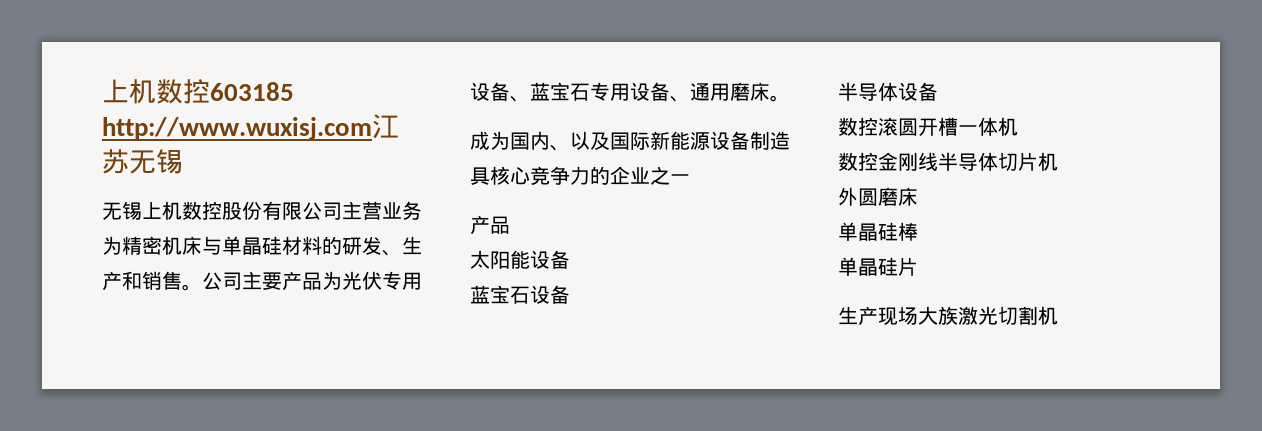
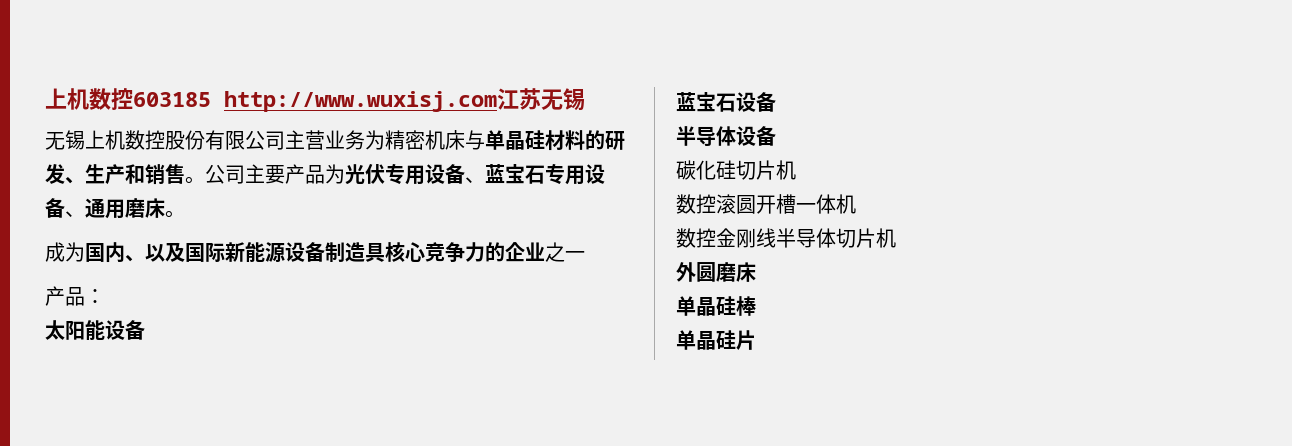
  成为国内、以及国际新能源设备制造具核心竞争力的企业之一
- 产品
+ 产品：
+ 碳化硅切片机
- 生产现场大族激光切割机

